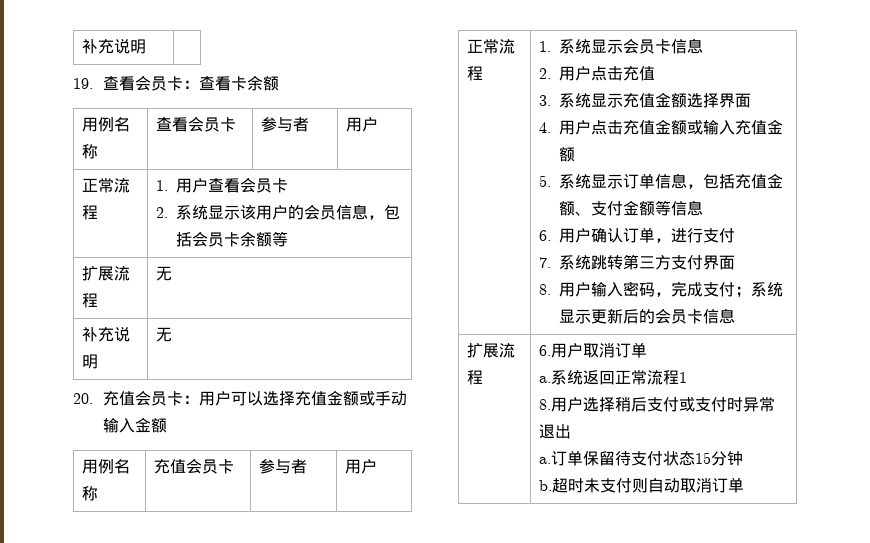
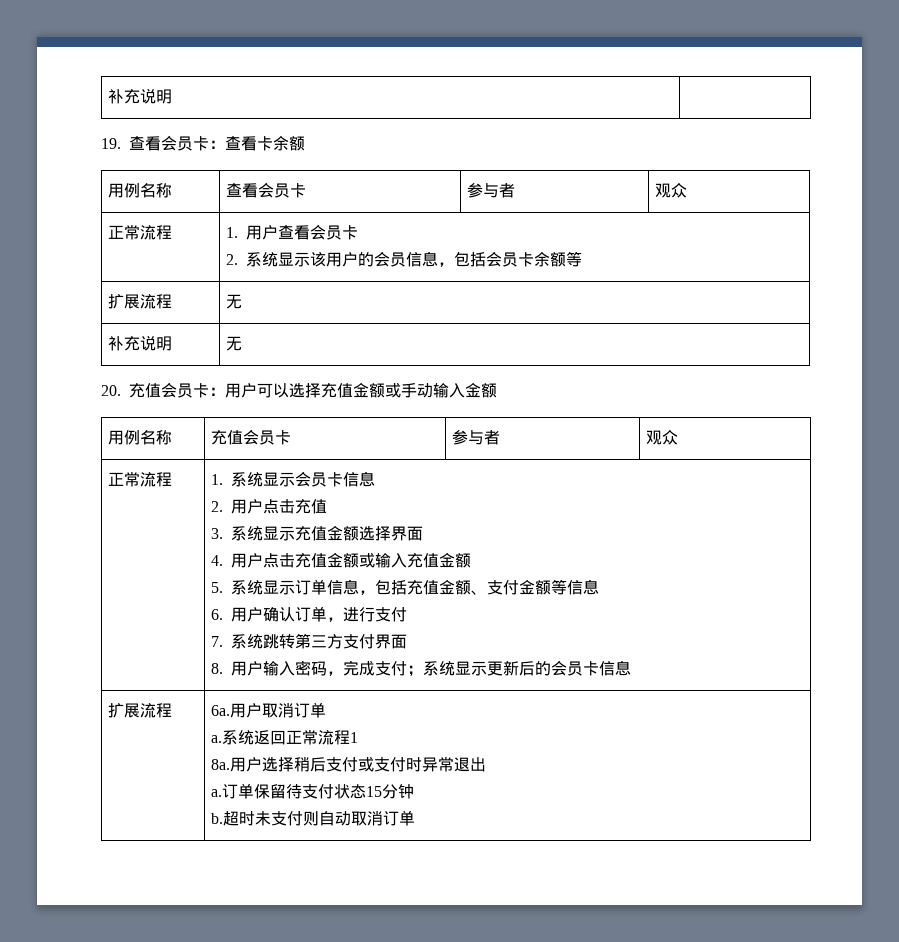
- 用例名称 | 查看会员卡 | 参与者 | 用户
+ 用例名称 | 查看会员卡 | 参与者 | 观众
- 用例名称 | 充值会员卡 | 参与者 | 用户
+ 用例名称 | 充值会员卡 | 参与者 | 观众
- 扩展流程 | 6.用户取消订单
+ 扩展流程 | 6a.用户取消订单
  a.系统返回正常流程1
- 8.用户选择稍后支付或支付时异常退出
+ 8a.用户选择稍后支付或支付时异常退出

